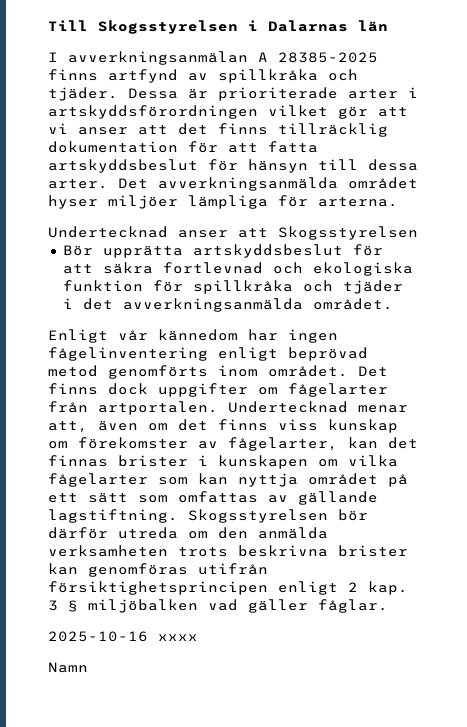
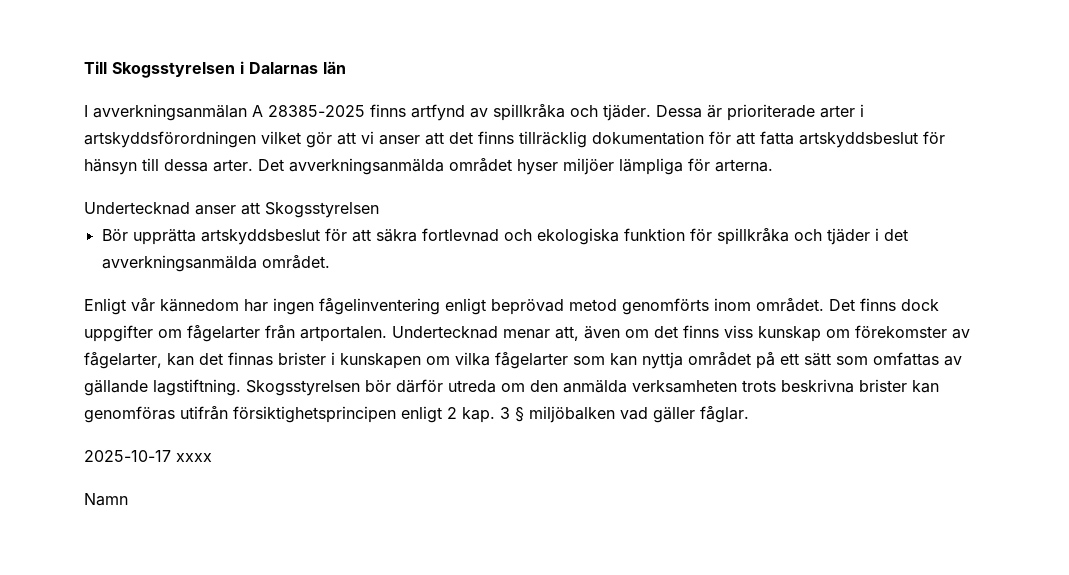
- 2025-10-16 xxxx
+ 2025-10-17 xxxx

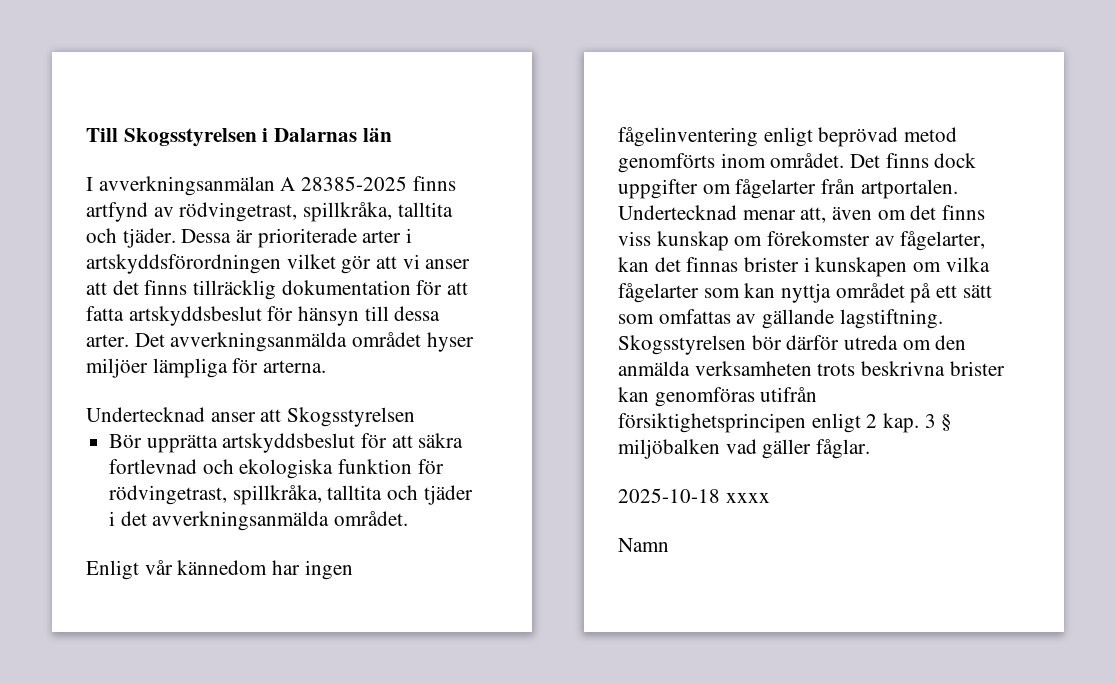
- I avverkningsanmälan A 28385-2025 finns artfynd av spillkråka och tjäder.
+ I avverkningsanmälan A 28385-2025 finns artfynd av rödvingetrast, spillkråka, talltita och tjäder.
- Bör upprätta artskyddsbeslut för att säkra fortlevnad och ekologiska funktion för spillkråka och tjäder i det avverkningsanmälda området.
+ Bör upprätta artskyddsbeslut för att säkra fortlevnad och ekologiska funktion för rödvingetrast, spillkråka, talltita och tjäder i det avverkningsanmälda området.
- 2025-10-17 xxxx
+ 2025-10-18 xxxx

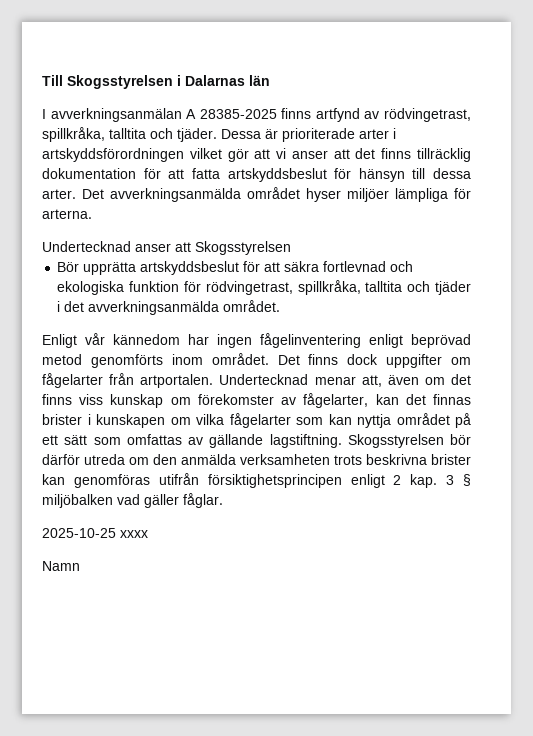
- 2025-10-18 xxxx
+ 2025-10-25 xxxx

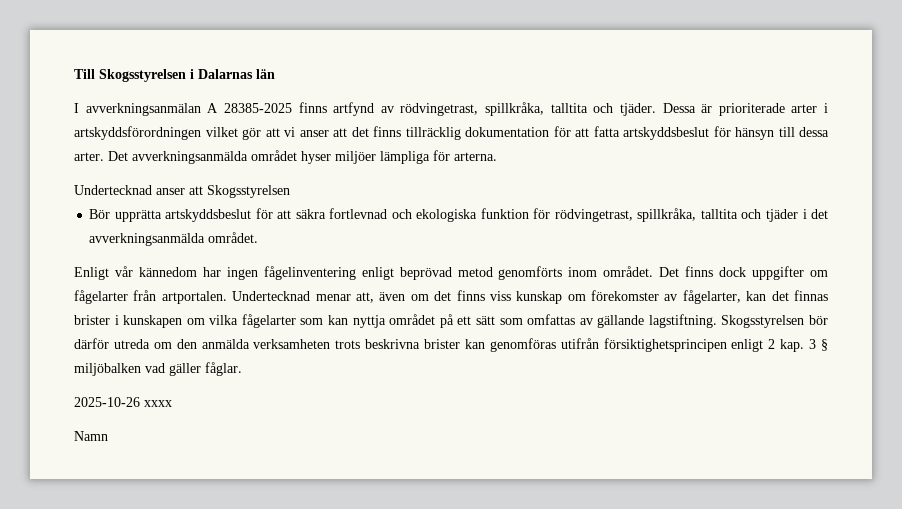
- 2025-10-25 xxxx
+ 2025-10-26 xxxx

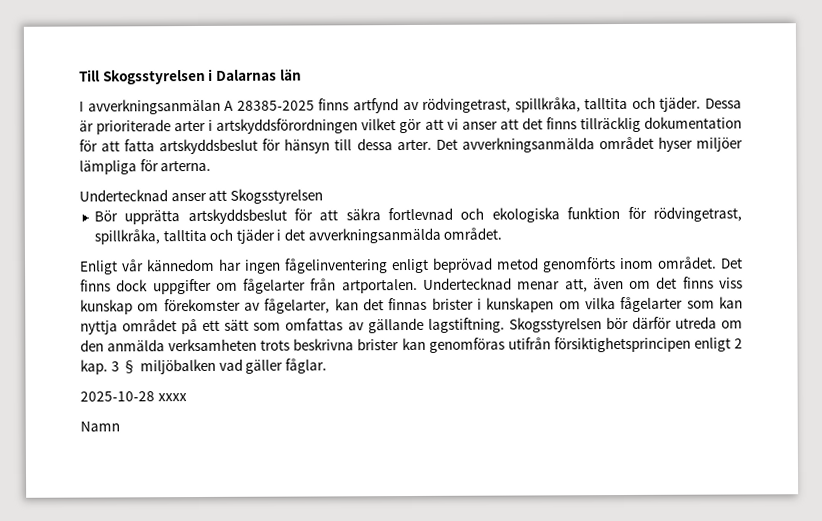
- 2025-10-26 xxxx
+ 2025-10-28 xxxx

